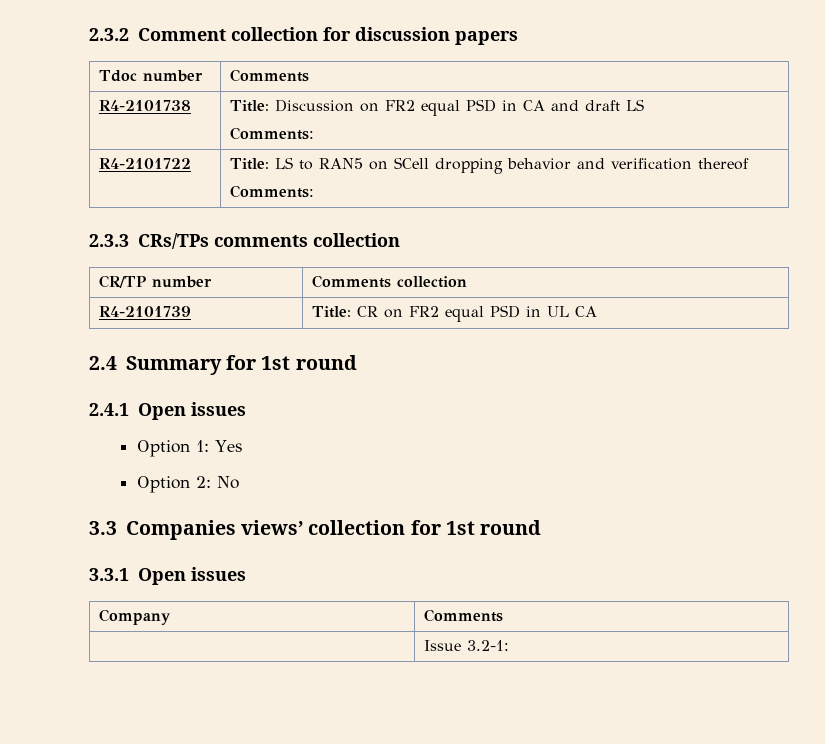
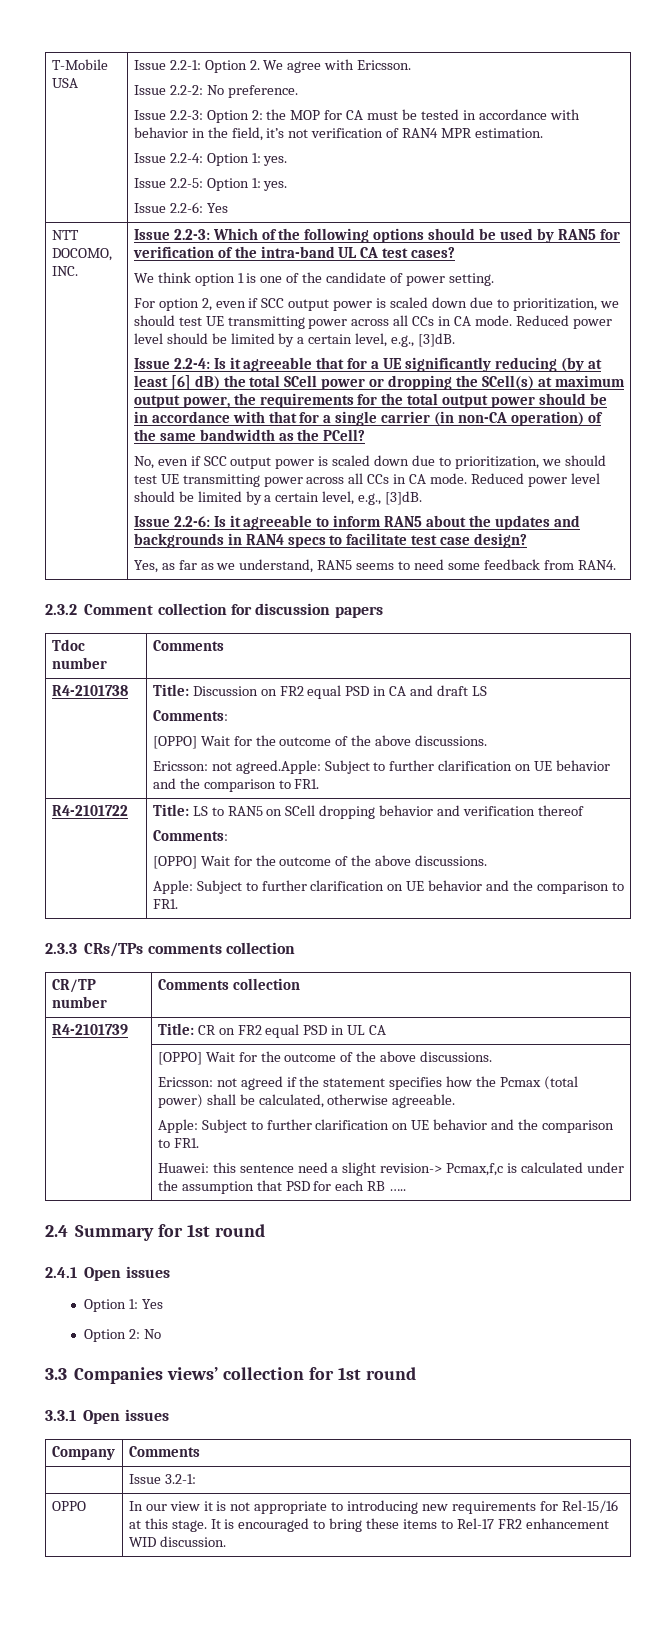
+ T-Mobile USA | Issue 2.2-1: Option 2. We agree with Ericsson.
+ Issue 2.2-2: No preference.
+ Issue 2.2-3: Option 2: the MOP for CA must be tested in accordance with behavior in the field, it’s not verification of RAN4 MPR estimation.
+ Issue 2.2-4: Option 1: yes.
+ Issue 2.2-5: Option 1: yes.
+ Issue 2.2-6: Yes
+ NTT DOCOMO, INC. | Issue 2.2-3: Which of the following options should be used by RAN5 for verification of the intra-band UL CA test cases?
+ We think option 1 is one of the candidate of power setting.
+ For option 2, even if SCC output power is scaled down due to prioritization, we should test UE transmitting power across all CCs in CA mode. Reduced power level should be limited by a certain level, e.g., [3]dB.
+ Issue 2.2-4: Is it agreeable that for a UE significantly reducing (by at least [6] dB) the total SCell power or dropping the SCell(s) at maximum output power, the requirements for the total output power should be in accordance with that for a single carrier (in non-CA operation) of the same bandwidth as the PCell?
+ No, even if SCC output power is scaled down due to prioritization, we should test UE transmitting power across all CCs in CA mode. Reduced power level should be limited by a certain level, e.g., [3]dB.
+ Issue 2.2-6: Is it agreeable to inform RAN5 about the updates and backgrounds in RAN4 specs to facilitate test case design?
+ Yes, as far as we understand, RAN5 seems to need some feedback from RAN4.
  R4-2101738 | Title: Discussion on FR2 equal PSD in CA and draft LS
  Comments:
+ [OPPO] Wait for the outcome of the above discussions.
+ Ericsson: not agreed.Apple: Subject to further clarification on UE behavior and the comparison to FR1.
  R4-2101722 | Title: LS to RAN5 on SCell dropping behavior and verification thereof
  Comments:
+ [OPPO] Wait for the outcome of the above discussions.
+ Apple: Subject to further clarification on UE behavior and the comparison to FR1.
  R4-2101739 | Title: CR on FR2 equal PSD in UL CA
+ | [OPPO] Wait for the outcome of the above discussions.
+ Ericsson: not agreed if the statement specifies how the Pcmax (total power) shall be calculated, otherwise agreeable.
+ Apple: Subject to further clarification on UE behavior and the comparison to FR1.
+ Huawei: this sentence need a slight revision-> Pcmax,f,c is calculated under the assumption that PSD for each RB …..
+ OPPO | In our view it is not appropriate to introducing new requirements for Rel-15/16 at this stage. It is encouraged to bring these items to Rel-17 FR2 enhancement WID discussion.

